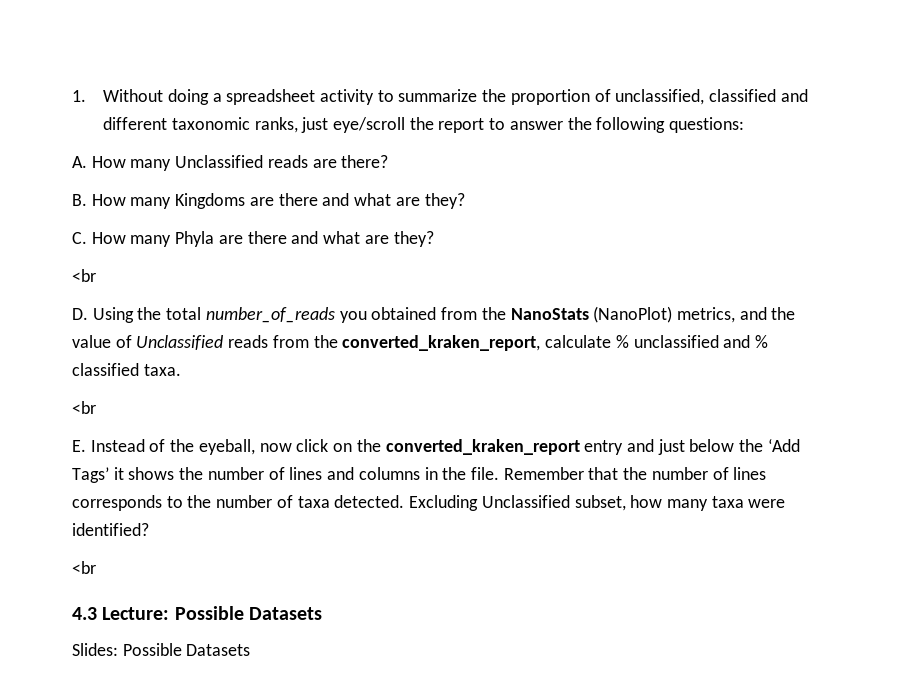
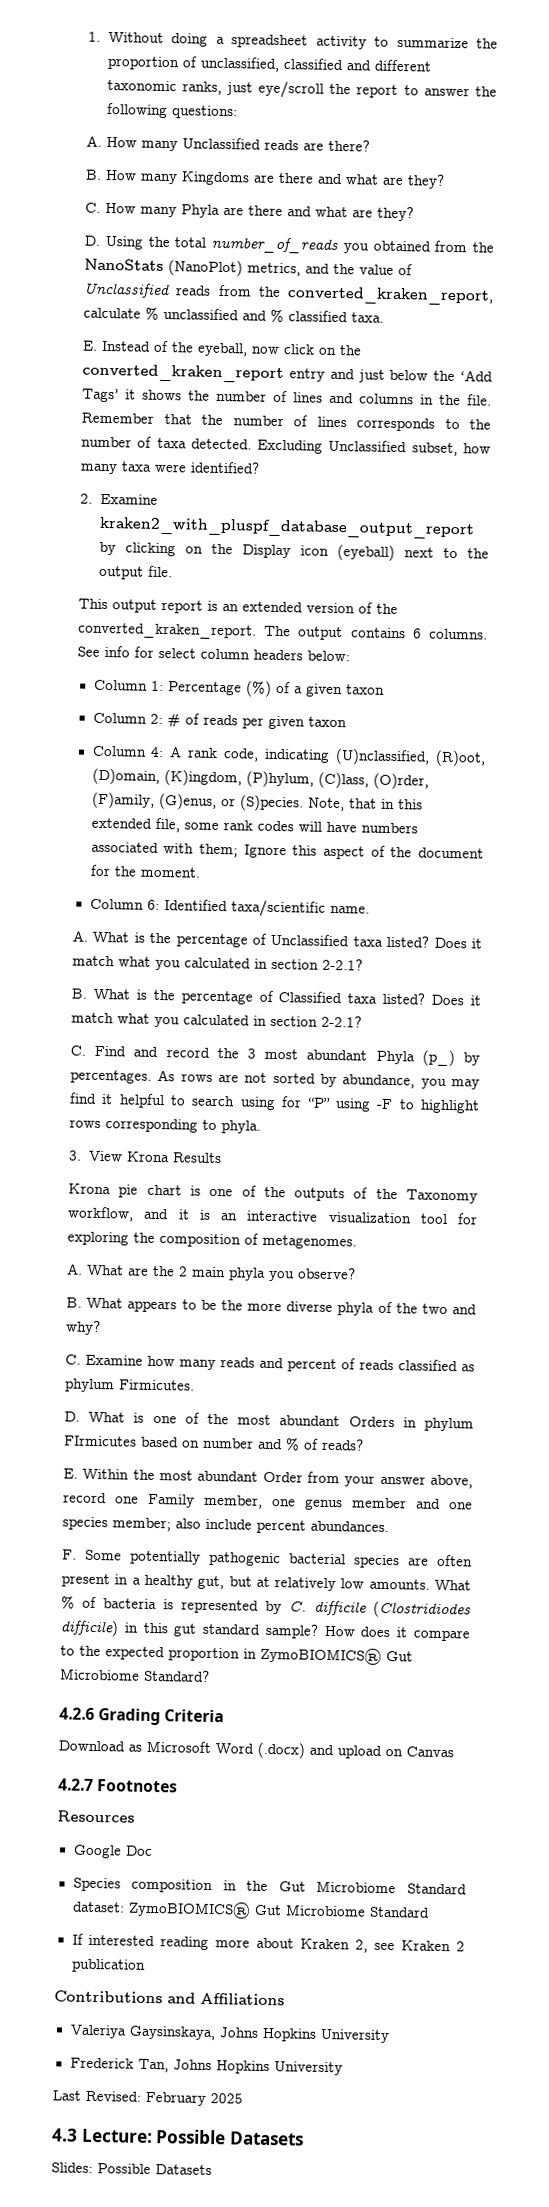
  C. How many Phyla are there and what are they?
- <br
  D. Using the total number_of_reads you obtained from the NanoStats (NanoPlot) metrics, and the value of Unclassified reads from the converted_kraken_report, calculate % unclassified and % classified taxa.
- <br
  Excluding Unclassified subset, how many taxa were identified?
- <br
+ 2. Examine kraken2_with_pluspf_database_output_report by clicking on the Display icon (eyeball) next to the output file.
+ This output report is an extended version of the converted_kraken_report. The output contains 6 columns. See info for select column headers below:
+ Column 1: Percentage (%) of a given taxon
+ Column 2: # of reads per given taxon
+ Column 4: A rank code, indicating (U)nclassified, (R)oot, (D)omain, (K)ingdom, (P)hylum, (C)lass, (O)rder, (F)amily, (G)enus, or (S)pecies. Note, that in this extended file, some rank codes will have numbers associated with them; Ignore this aspect of the document for the moment.
+ Column 6: Identified taxa/scientific name.
+ A. What is the percentage of Unclassified taxa listed? Does it match what you calculated in section 2-2.1?
+ B. What is the percentage of Classified taxa listed? Does it match what you calculated in section 2-2.1?
+ C. Find and record the 3 most abundant Phyla (p_) by percentages. As rows are not sorted by abundance, you may find it helpful to search using for “P” using -F to highlight rows corresponding to phyla.
+ 3. View Krona Results
+ Krona pie chart is one of the outputs of the Taxonomy workflow, and it is an interactive visualization tool for exploring the composition of metagenomes.
+ A. What are the 2 main phyla you observe?
+ B. What appears to be the more diverse phyla of the two and why?
+ C. Examine how many reads and percent of reads classified as phylum Firmicutes.
+ D. What is one of the most abundant Orders in phylum FIrmicutes based on number and % of reads?
+ E. Within the most abundant Order from your answer above, record one Family member, one genus member and one species member; also include percent abundances.
+ F. Some potentially pathogenic bacterial species are often present in a healthy gut, but at relatively low amounts. What % of bacteria is represented by C. difficile (Clostridiodes difficile) in this gut standard sample? How does it compare to the expected proportion in ZymoBIOMICS® Gut Microbiome Standard?
+ 4.2.6 Grading Criteria
+ Download as Microsoft Word (.docx) and upload on Canvas
+ 4.2.7 Footnotes
+ Resources
+ Google Doc
+ Species composition in the Gut Microbiome Standard dataset: ZymoBIOMICS® Gut Microbiome Standard
+ If interested reading more about Kraken 2, see Kraken 2 publication
+ Contributions and Affiliations
+ Valeriya Gaysinskaya, Johns Hopkins University
+ Frederick Tan, Johns Hopkins University
+ Last Revised: February 2025

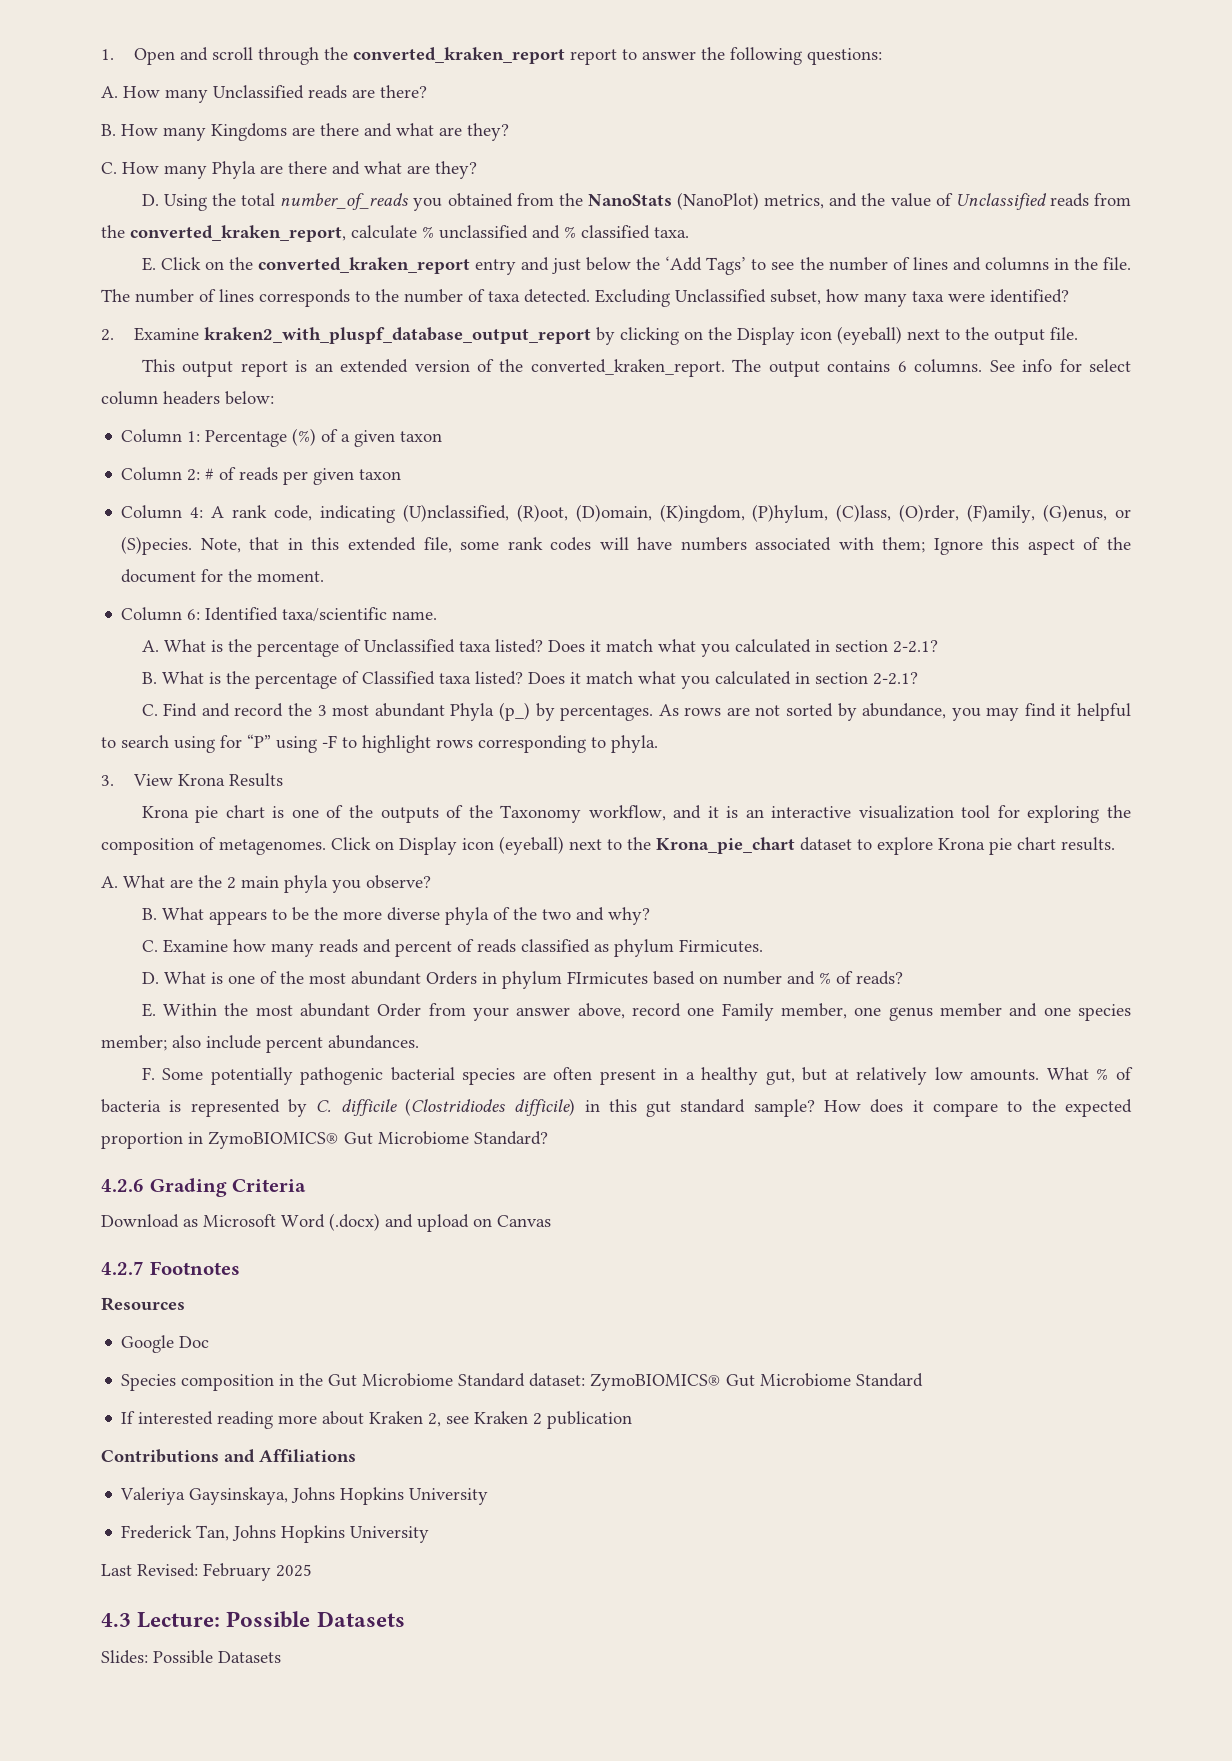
- 1. Without doing a spreadsheet activity to summarize the proportion of unclassified, classified and different taxonomic ranks, just eye/scroll the report to answer the following questions:
+ 1. Open and scroll through the converted_kraken_report report to answer the following questions:
- E. Instead of the eyeball, now click on the converted_kraken_report entry and just below the ‘Add Tags’ it shows the number of lines and columns in the file.
+ E. Click on the converted_kraken_report entry and just below the ‘Add Tags’ to see the number of lines and columns in the file.
- Remember that the number of lines corresponds to the number of taxa detected.
+ The number of lines corresponds to the number of taxa detected.
+ Click on Display icon (eyeball) next to the Krona_pie_chart dataset to explore Krona pie chart results.

